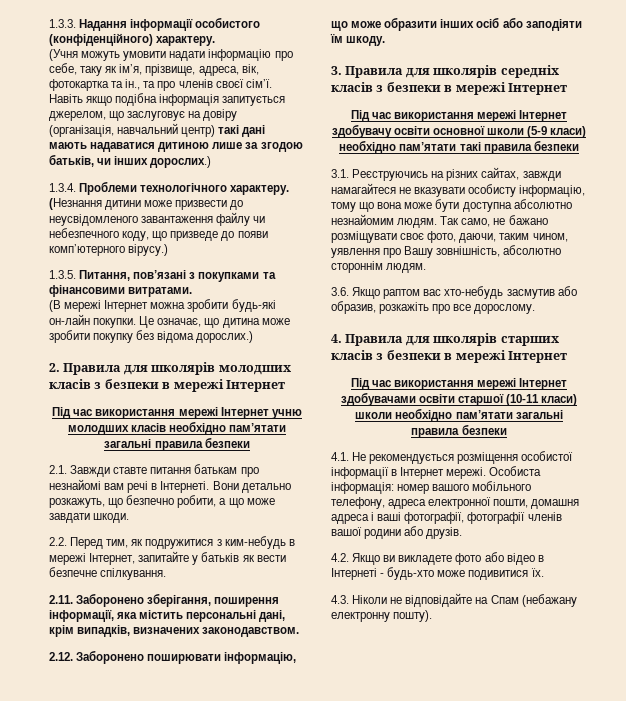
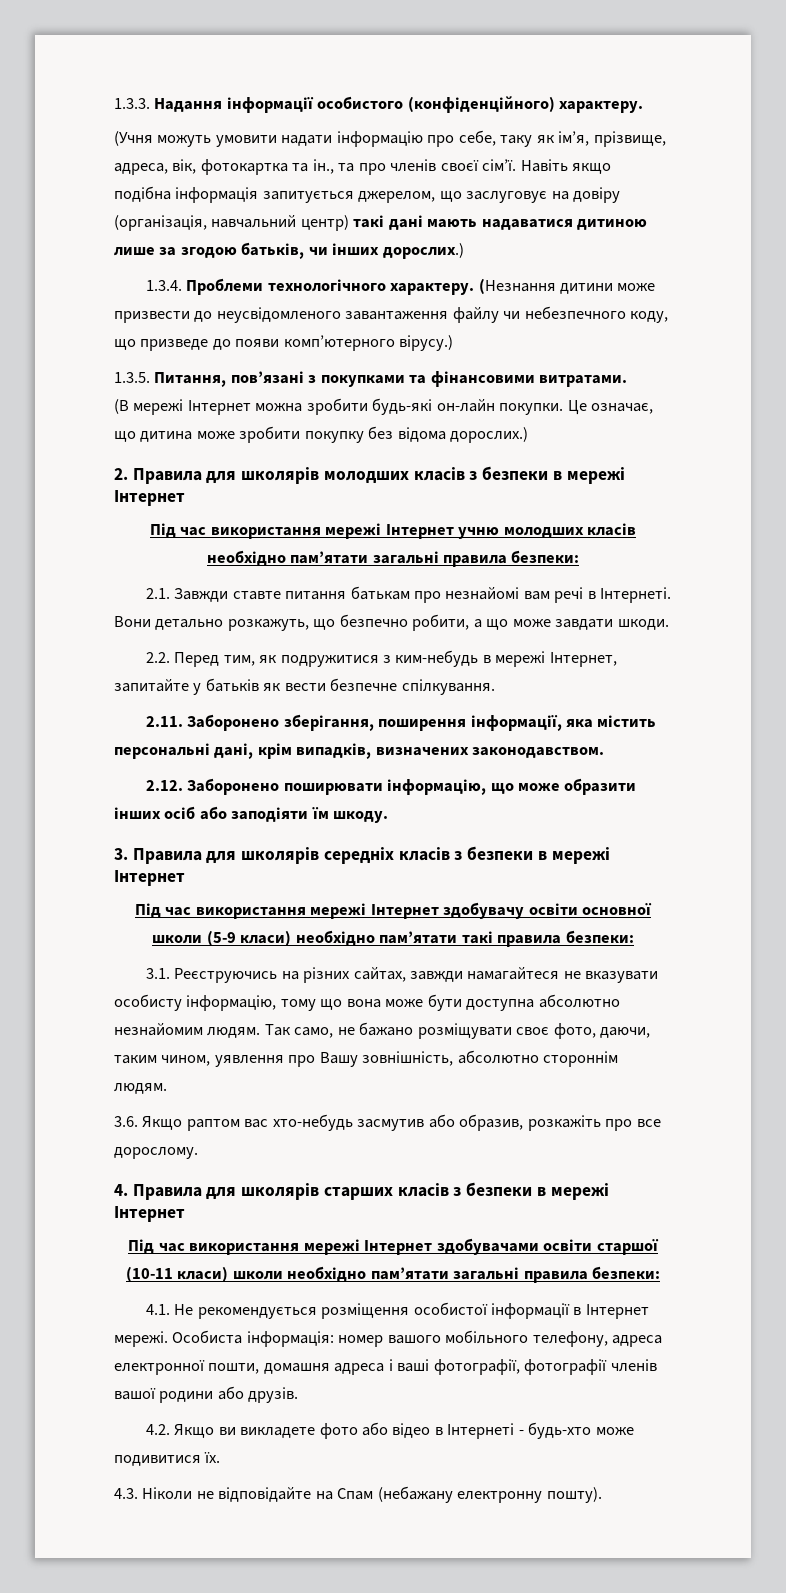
- Під час використання мережі Інтернет учню молодших класів необхідно пам’ятати загальні правила безпеки
+ Під час використання мережі Інтернет учню молодших класів необхідно пам’ятати загальні правила безпеки:
- Під час використання мережі Інтернет здобувачу освіти основної школи (5-9 класи) необхідно пам’ятати такі правила безпеки
+ Під час використання мережі Інтернет здобувачу освіти основної школи (5-9 класи) необхідно пам’ятати такі правила безпеки:
- Під час використання мережі Інтернет здобувачами освіти старшої (10-11 класи) школи необхідно пам’ятати загальні правила безпеки
+ Під час використання мережі Інтернет здобувачами освіти старшої (10-11 класи) школи необхідно пам’ятати загальні правила безпеки:

